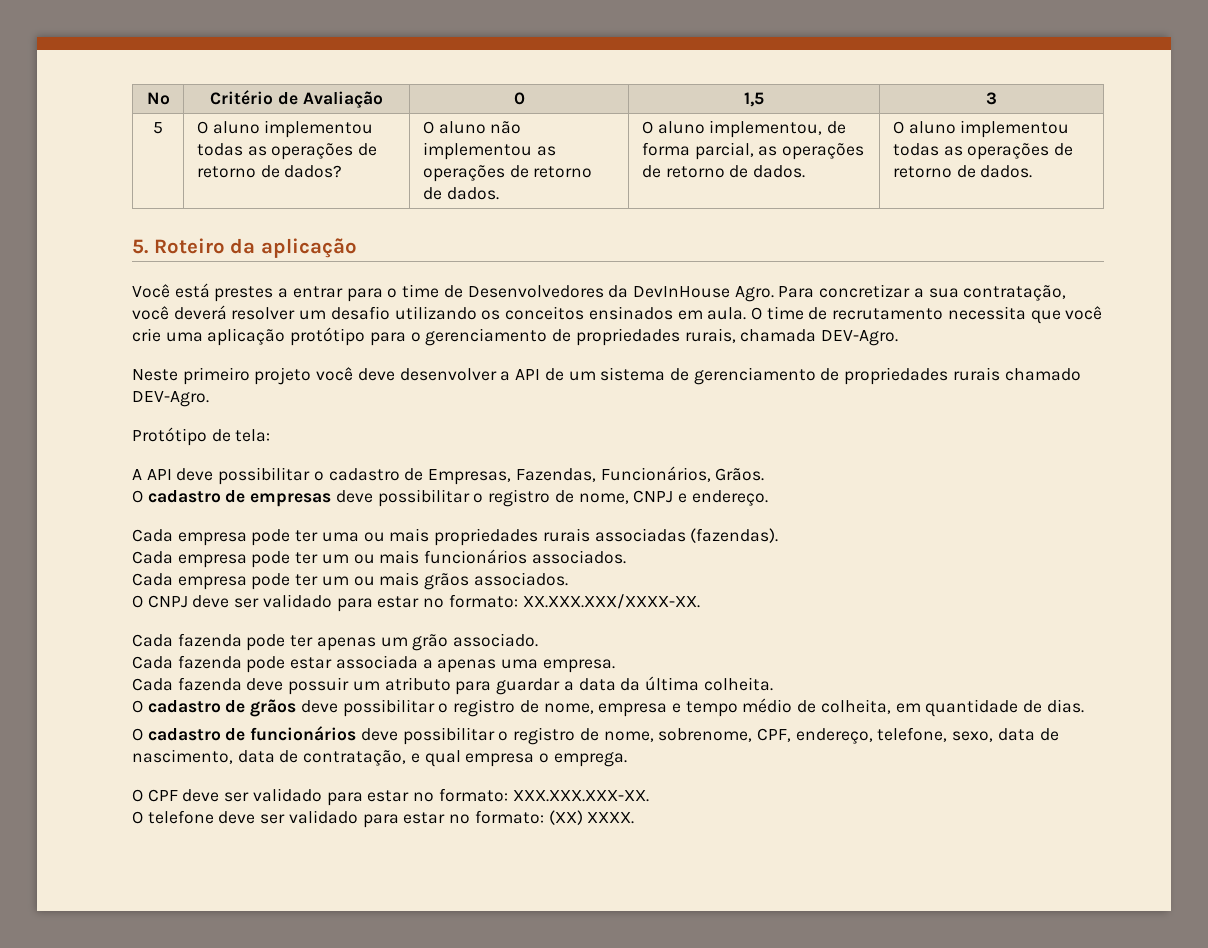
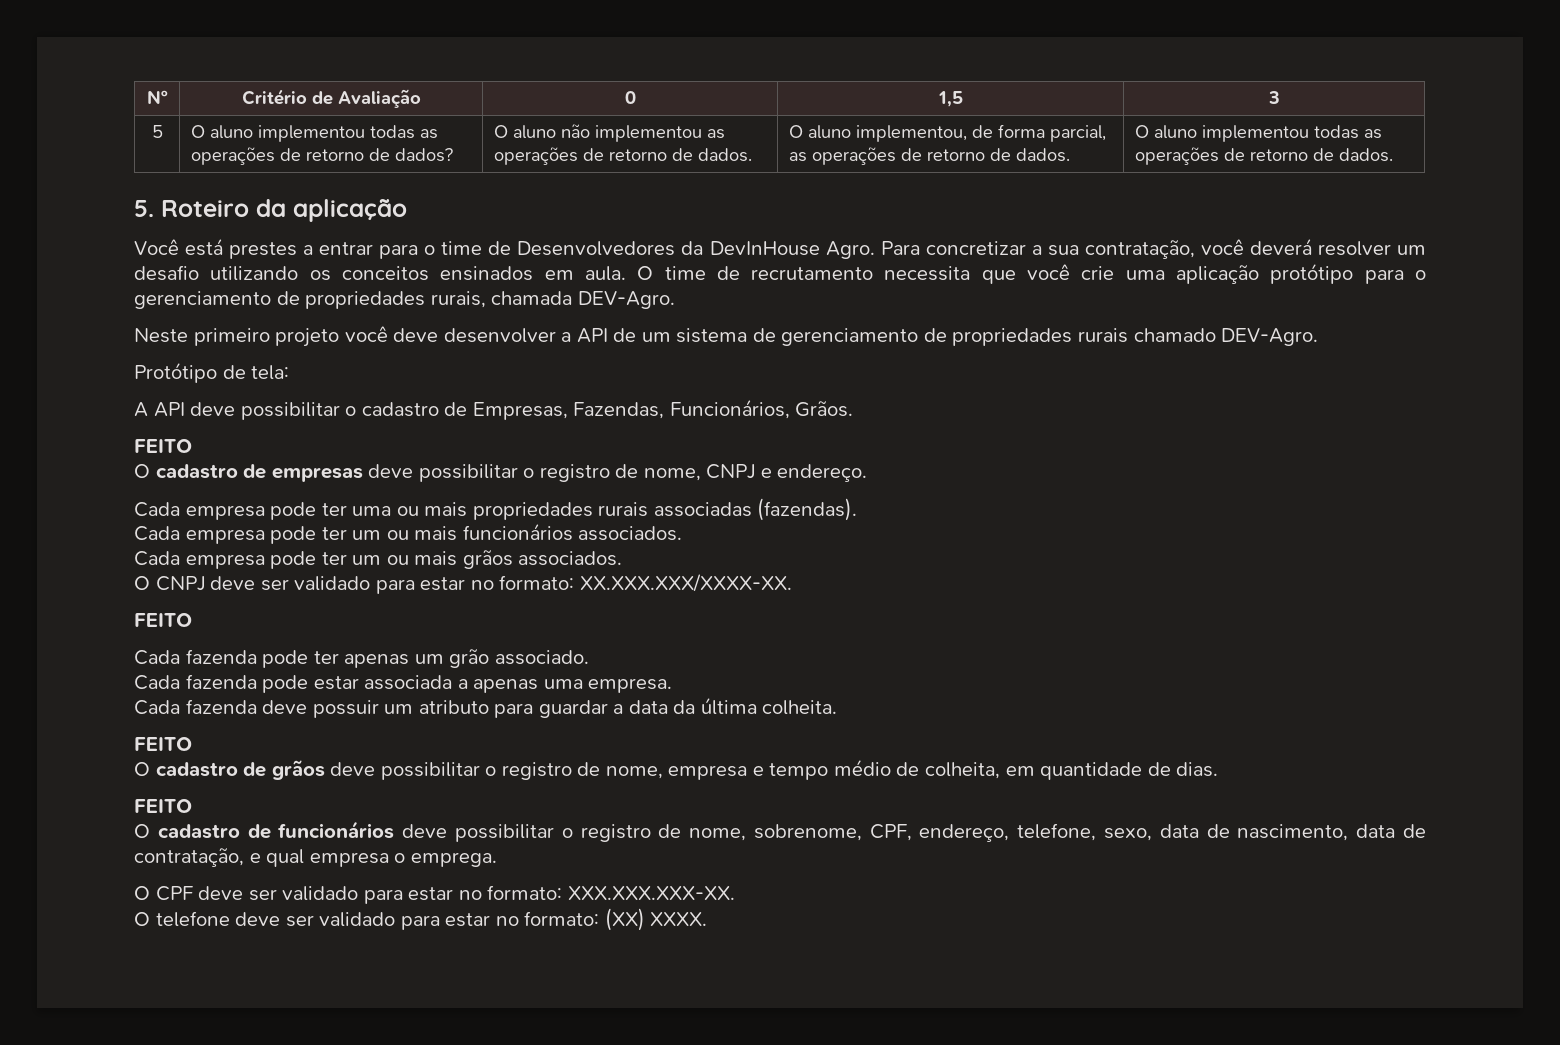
  A API deve possibilitar o cadastro de Empresas, Fazendas, Funcionários, Grãos.
+ FEITO
  O CNPJ deve ser validado para estar no formato: XX.XXX.XXX/XXXX-XX.
+ FEITO
  Cada fazenda deve possuir um atributo para guardar a data da última colheita.
+ FEITO
  O cadastro de grãos deve possibilitar o registro de nome, empresa e tempo médio de colheita, em quantidade de dias.
+ FEITO

